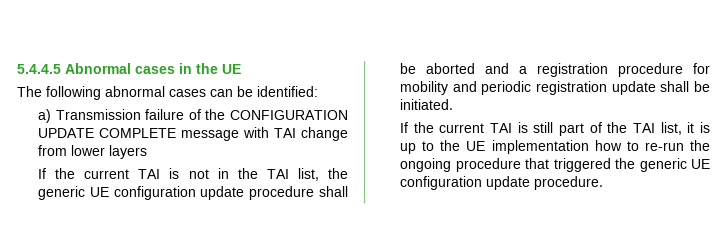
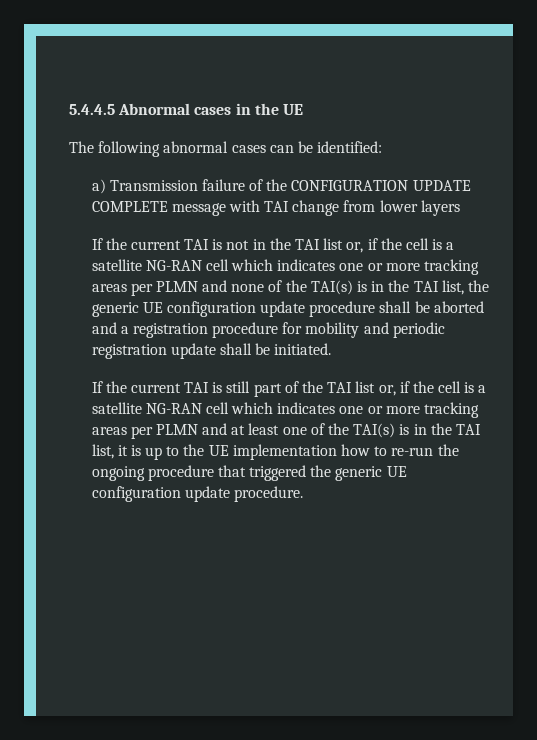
- If the current TAI is not in the TAI list, the generic UE configuration update procedure shall be aborted and a registration procedure for mobility and periodic registration update shall be initiated.
+ If the current TAI is not in the TAI list or, if the cell is a satellite NG-RAN cell which indicates one or more tracking areas per PLMN and none of the TAI(s) is in the TAI list, the generic UE configuration update procedure shall be aborted and a registration procedure for mobility and periodic registration update shall be initiated.
- If the current TAI is still part of the TAI list, it is up to the UE implementation how to re-run the ongoing procedure that triggered the generic UE configuration update procedure.
+ If the current TAI is still part of the TAI list or, if the cell is a satellite NG-RAN cell which indicates one or more tracking areas per PLMN and at least one of the TAI(s) is in the TAI list, it is up to the UE implementation how to re-run the ongoing procedure that triggered the generic UE configuration update procedure.

